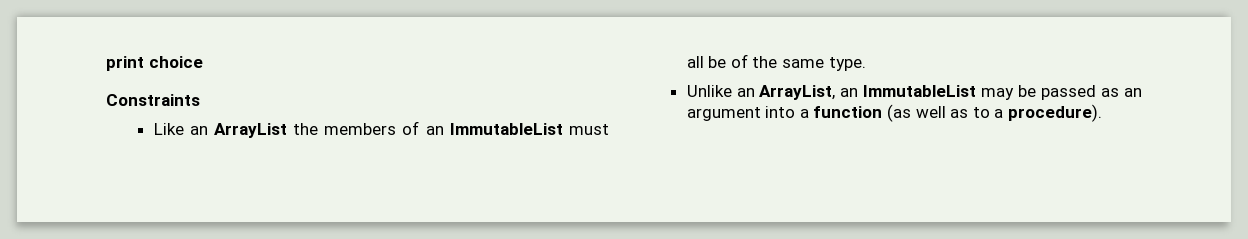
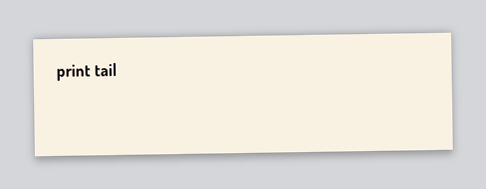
- print choice
- Constraints
- Like an ArrayList the members of an ImmutableList must all be of the same type.
- Unlike an ArrayList, an ImmutableList may be passed as an argument into a function (as well as to a procedure).
+ print tail

